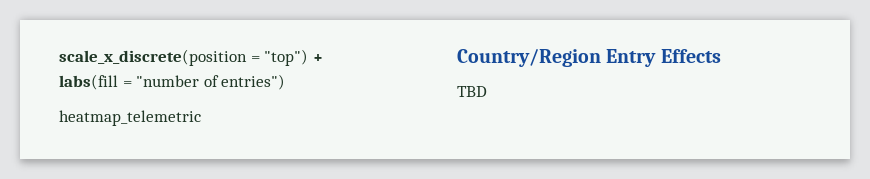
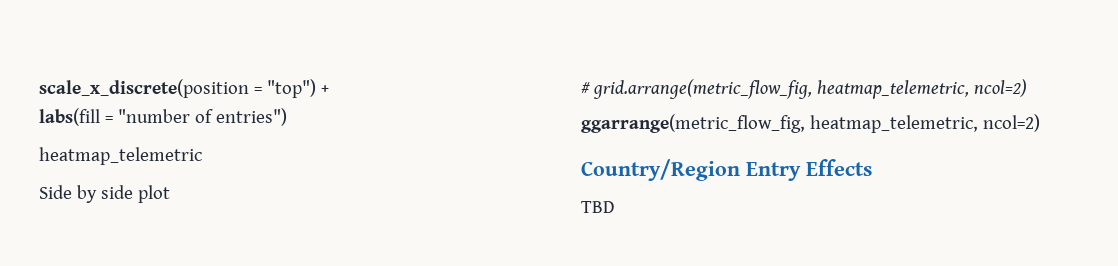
+ Side by side plot
+ # grid.arrange(metric_flow_fig, heatmap_telemetric, ncol=2)
+ ggarrange(metric_flow_fig, heatmap_telemetric, ncol=2)

